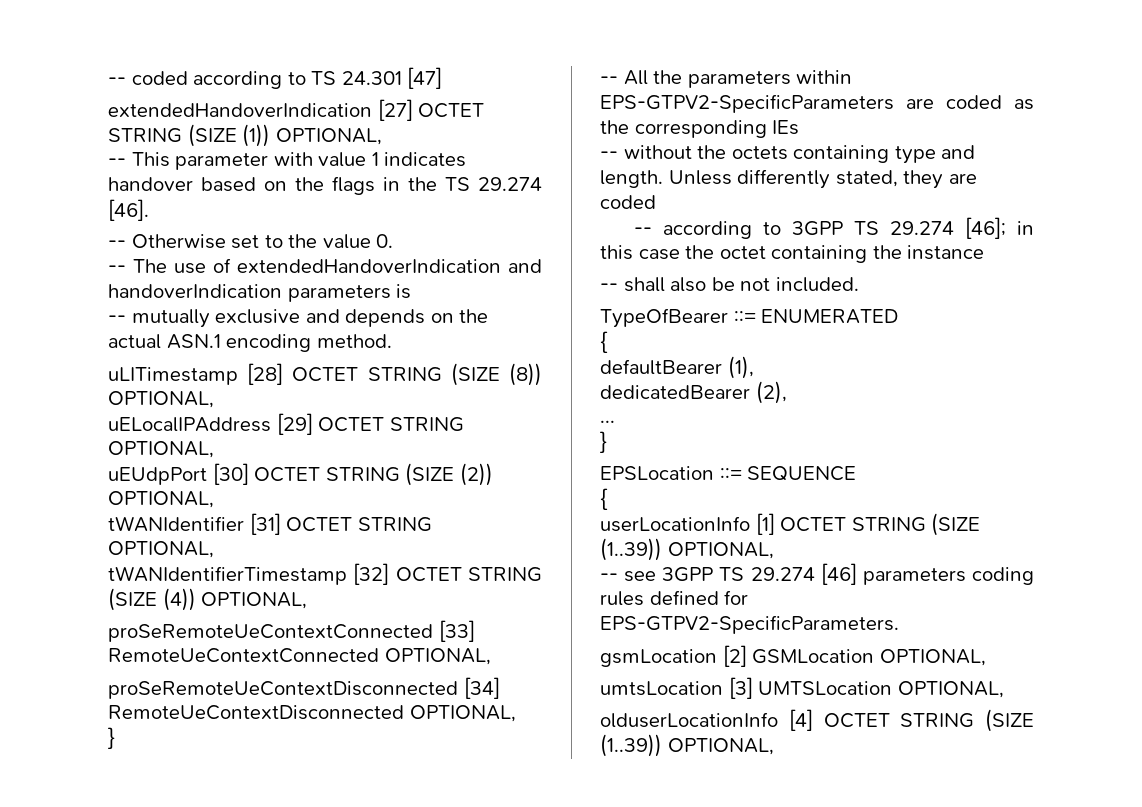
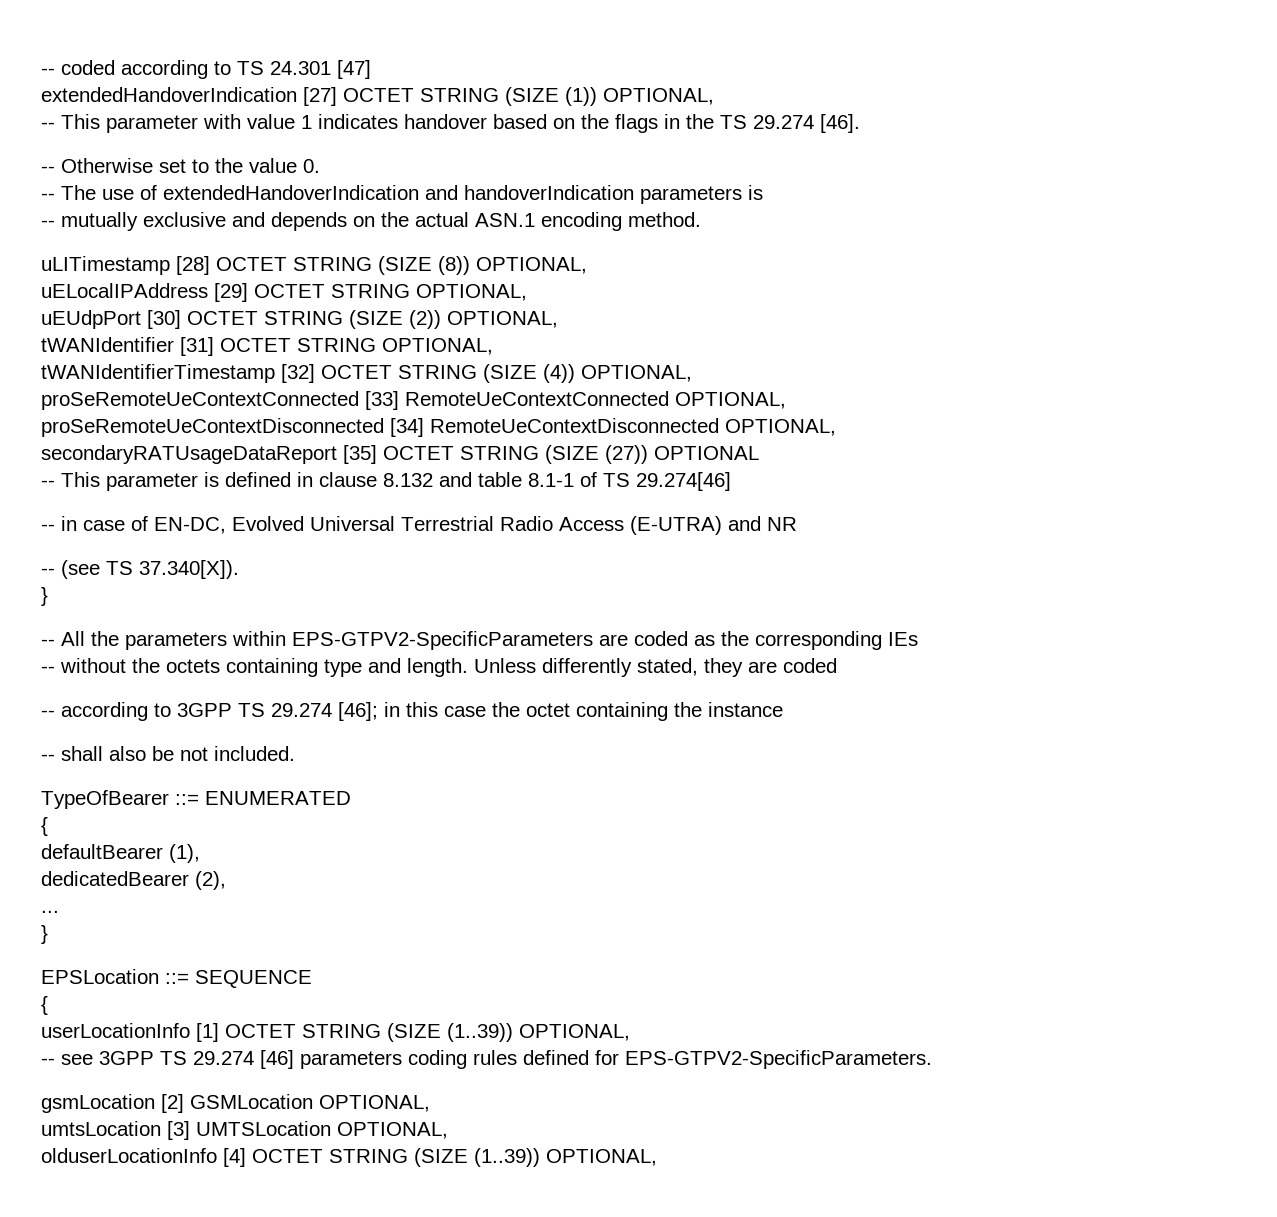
+ secondaryRATUsageDataReport [35] OCTET STRING (SIZE (27)) OPTIONAL
+ -- This parameter is defined in clause 8.132 and table 8.1-1 of TS 29.274[46]
+ -- in case of EN-DC, Evolved Universal Terrestrial Radio Access (E-UTRA) and NR
+ -- (see TS 37.340[X]).

